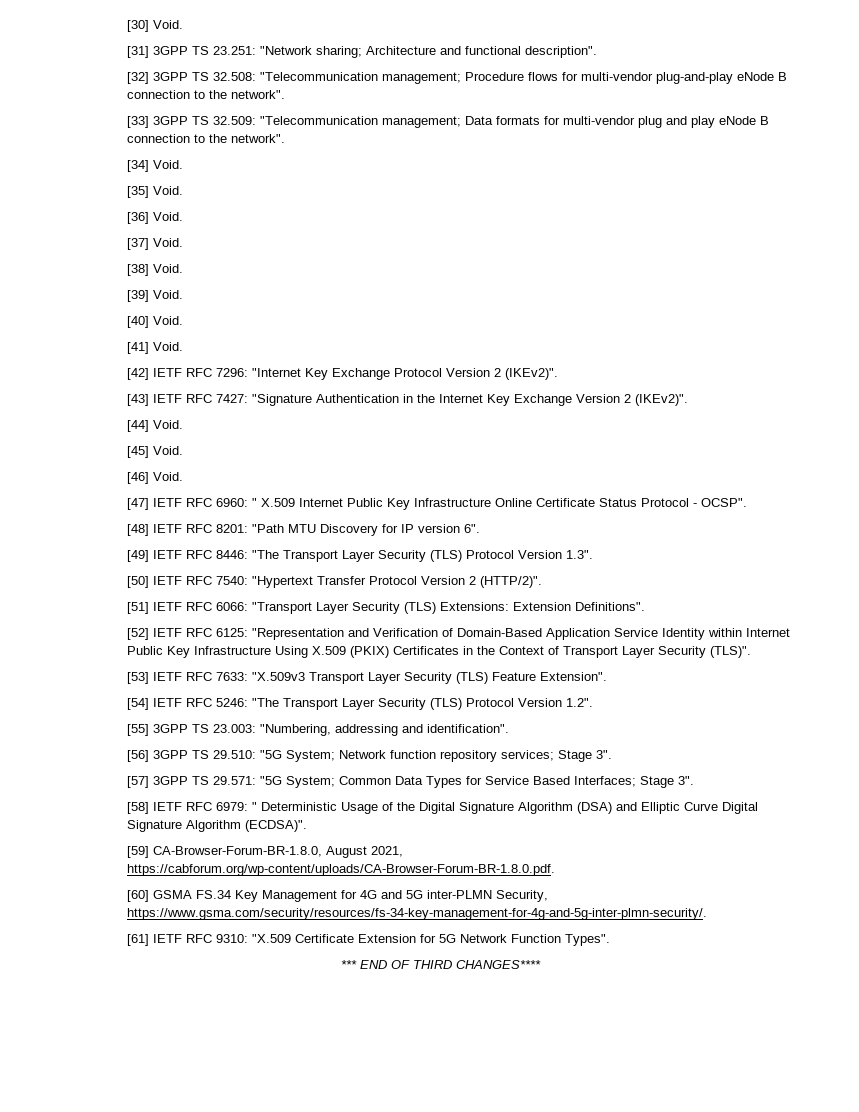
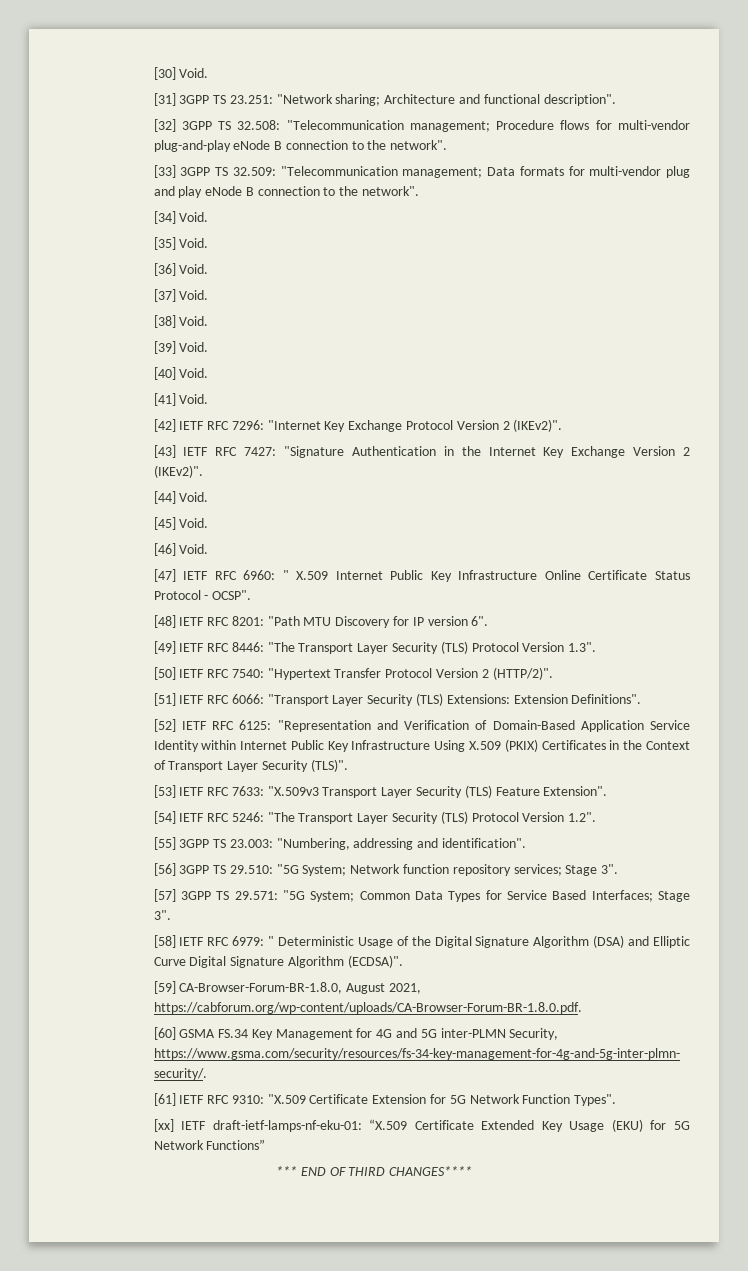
+ [xx] IETF draft-ietf-lamps-nf-eku-01: “X.509 Certificate Extended Key Usage (EKU) for 5G Network Functions”

